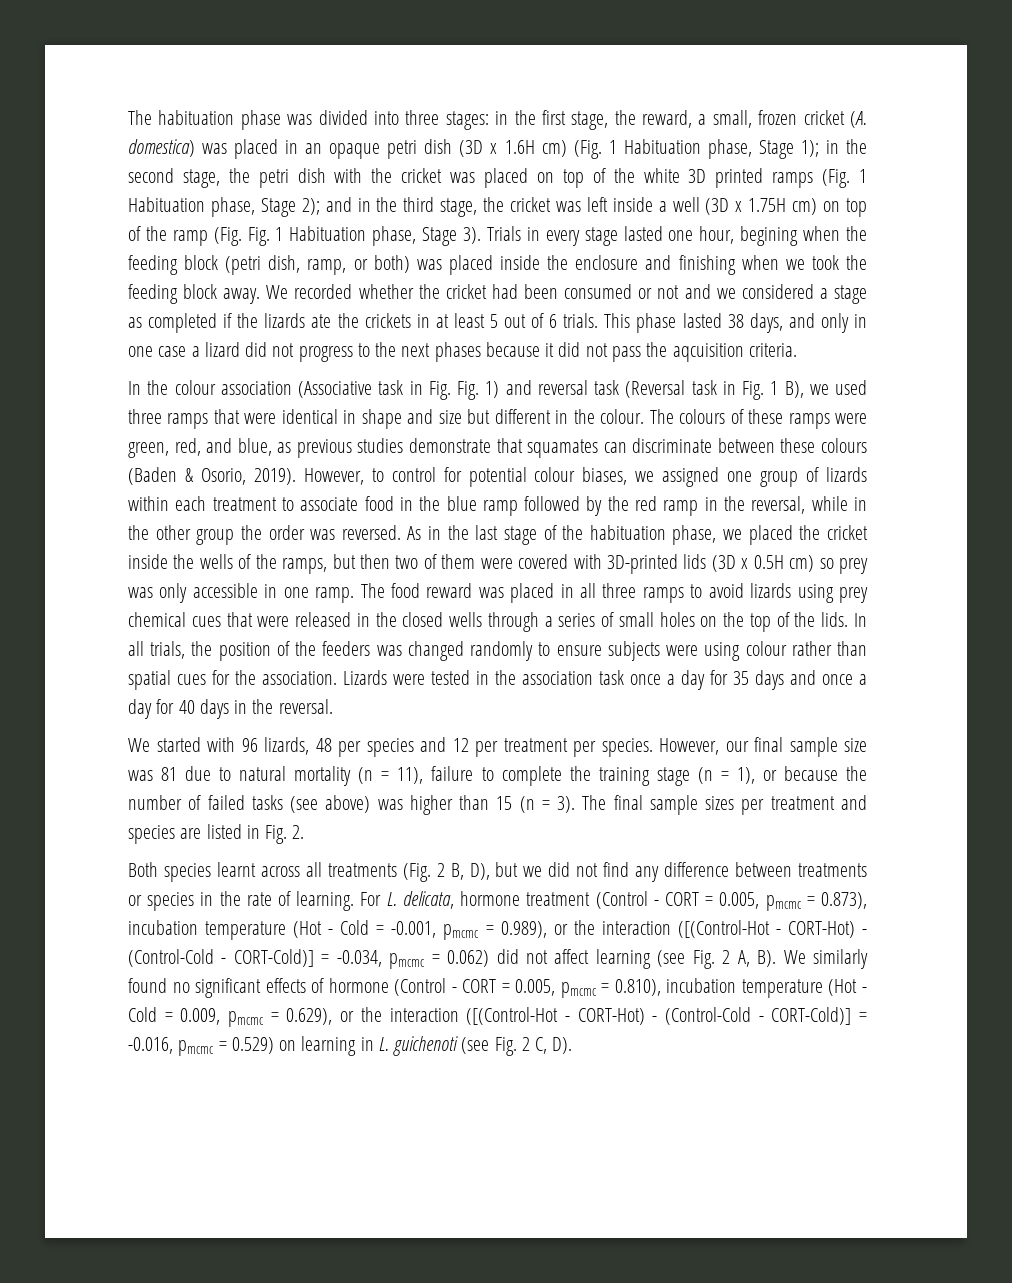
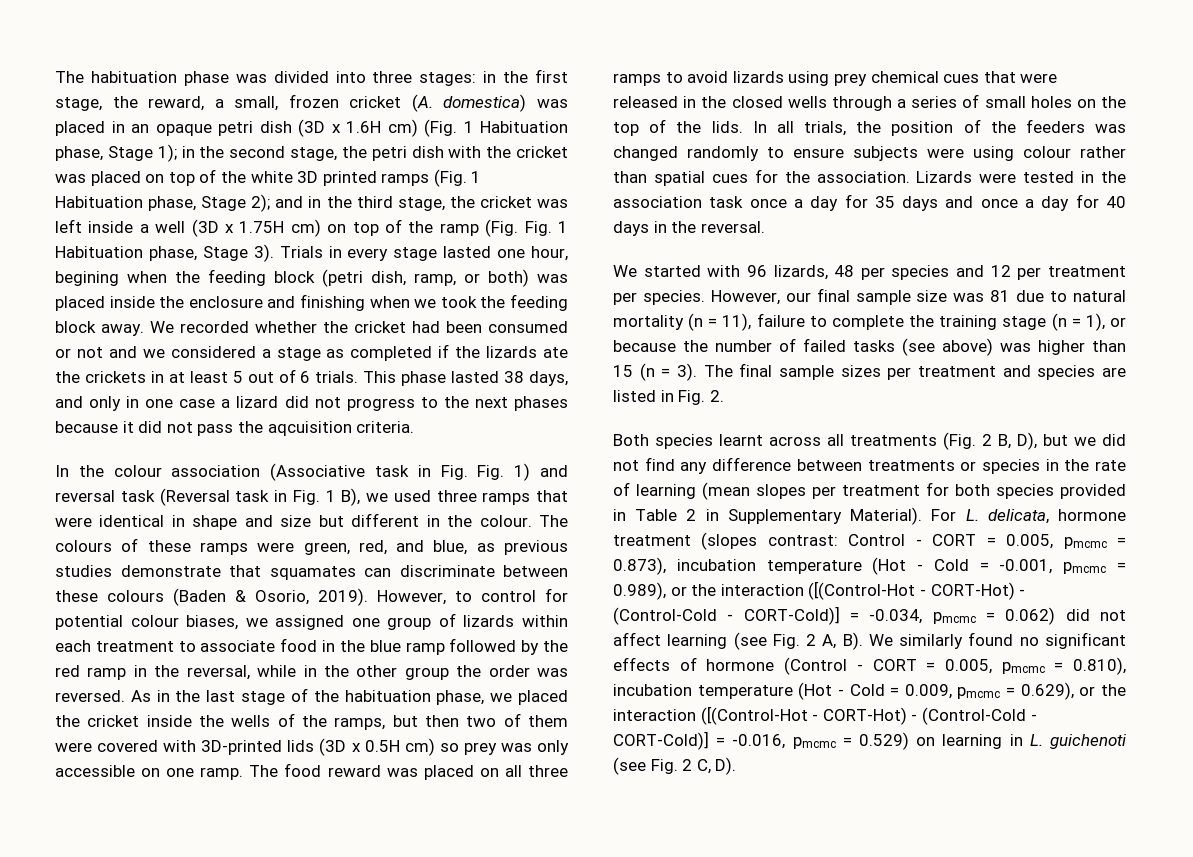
- As in the last stage of the habituation phase, we placed the cricket inside the wells of the ramps, but then two of them were covered with 3D-printed lids (3D x 0.5H cm) so prey was only accessible in one ramp.
+ As in the last stage of the habituation phase, we placed the cricket inside the wells of the ramps, but then two of them were covered with 3D-printed lids (3D x 0.5H cm) so prey was only accessible on one ramp.
- The food reward was placed in all three ramps to avoid lizards using prey chemical cues that were released in the closed wells through a series of small holes on the top of the lids.
+ The food reward was placed on all three ramps to avoid lizards using prey chemical cues that were released in the closed wells through a series of small holes on the top of the lids.
- Both species learnt across all treatments (Fig. 2 B, D), but we did not find any difference between treatments or species in the rate of learning.
+ Both species learnt across all treatments (Fig. 2 B, D), but we did not find any difference between treatments or species in the rate of learning (mean slopes per treatment for both species provided in Table 2 in Supplementary Material).
- For L. delicata, hormone treatment (Control - CORT = 0.005, pmcmc = 0.873), incubation temperature (Hot - Cold = -0.001, pmcmc = 0.989), or the interaction ([(Control-Hot - CORT-Hot) - (Control-Cold - CORT-Cold)] = -0.034, pmcmc = 0.062) did not affect learning (see Fig. 2 A, B). We similarly found no significant effects of hormone (Control - CORT = 0.005, pmcmc = 0.810), incubation temperature (Hot - Cold = 0.009, pmcmc = 0.629), or the interaction ([(Control-Hot - CORT-Hot) - (Control-Cold - CORT-Cold)] = -0.016, pmcmc = 0.529) on learning in L. guichenoti (see Fig. 2 C, D).
+ For L. delicata, hormone treatment (slopes contrast: Control - CORT = 0.005, pmcmc = 0.873), incubation temperature (Hot - Cold = -0.001, pmcmc = 0.989), or the interaction ([(Control-Hot - CORT-Hot) - (Control-Cold - CORT-Cold)] = -0.034, pmcmc = 0.062) did not affect learning (see Fig. 2 A, B). We similarly found no significant effects of hormone (Control - CORT = 0.005, pmcmc = 0.810), incubation temperature (Hot - Cold = 0.009, pmcmc = 0.629), or the interaction ([(Control-Hot - CORT-Hot) - (Control-Cold - CORT-Cold)] = -0.016, pmcmc = 0.529) on learning in L. guichenoti (see Fig. 2 C, D).

